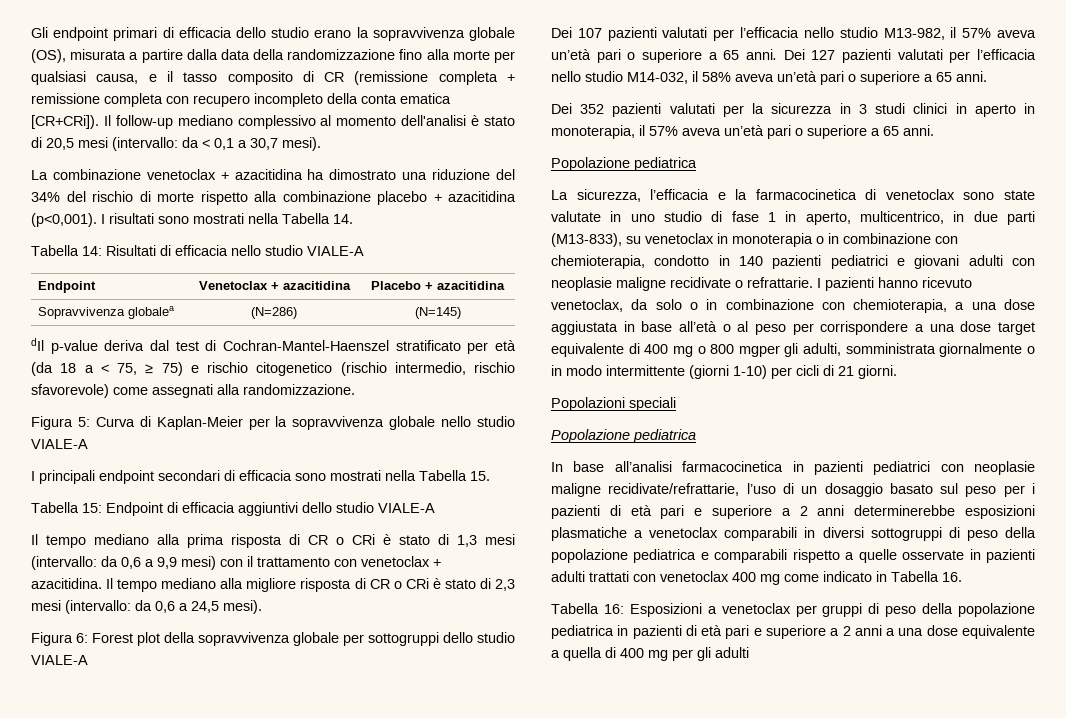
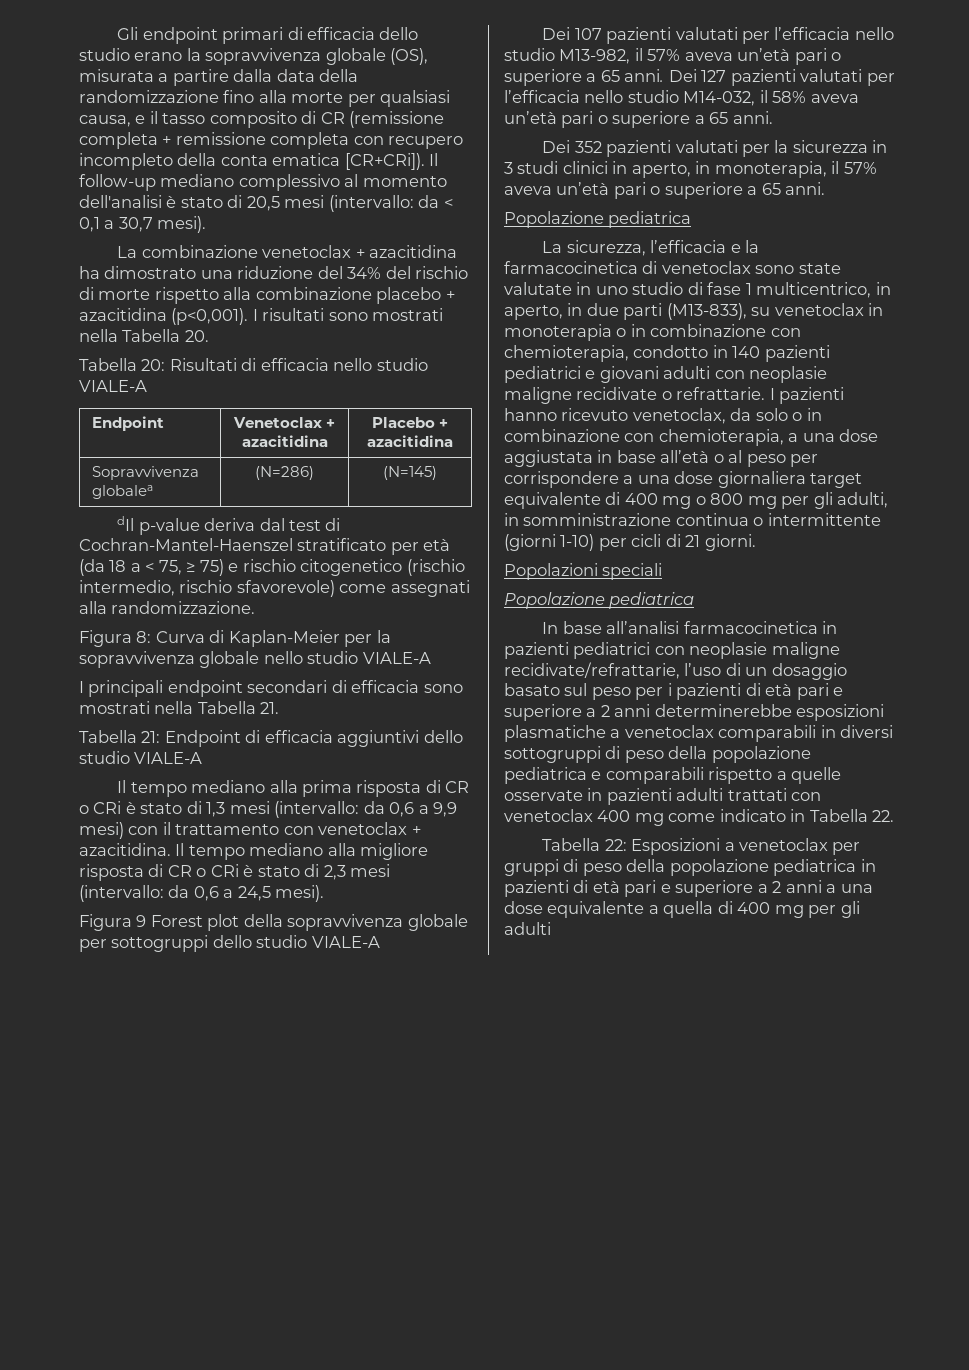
- I risultati sono mostrati nella Tabella 14.
- Tabella 14: Risultati di efficacia nello studio VIALE-A
+ I risultati sono mostrati nella Tabella 20.
+ Tabella 20: Risultati di efficacia nello studio VIALE-A
- Figura 5: Curva di Kaplan-Meier per la sopravvivenza globale nello studio VIALE-A
+ Figura 8: Curva di Kaplan-Meier per la sopravvivenza globale nello studio VIALE-A
- I principali endpoint secondari di efficacia sono mostrati nella Tabella 15.
- Tabella 15: Endpoint di efficacia aggiuntivi dello studio VIALE-A
+ I principali endpoint secondari di efficacia sono mostrati nella Tabella 21.
+ Tabella 21: Endpoint di efficacia aggiuntivi dello studio VIALE-A
- Figura 6: Forest plot della sopravvivenza globale per sottogruppi dello studio VIALE-A
+ Figura 9 Forest plot della sopravvivenza globale per sottogruppi dello studio VIALE-A
- Dei 352 pazienti valutati per la sicurezza in 3 studi clinici in aperto in monoterapia, il 57% aveva un’età pari o superiore a 65 anni.
+ Dei 352 pazienti valutati per la sicurezza in 3 studi clinici in aperto, in monoterapia, il 57% aveva un’età pari o superiore a 65 anni.
- La sicurezza, l’efficacia e la farmacocinetica di venetoclax sono state valutate in uno studio di fase 1 in aperto, multicentrico, in due parti (M13-833), su venetoclax in monoterapia o in combinazione con chemioterapia, condotto in 140 pazienti pediatrici e giovani adulti con neoplasie maligne recidivate o refrattarie.
+ La sicurezza, l’efficacia e la farmacocinetica di venetoclax sono state valutate in uno studio di fase 1 multicentrico, in aperto, in due parti (M13-833), su venetoclax in monoterapia o in combinazione con chemioterapia, condotto in 140 pazienti pediatrici e giovani adulti con neoplasie maligne recidivate o refrattarie.
- I pazienti hanno ricevuto venetoclax, da solo o in combinazione con chemioterapia, a una dose aggiustata in base all’età o al peso per corrispondere a una dose target equivalente di 400 mg o 800 mgper gli adulti, somministrata giornalmente o in modo intermittente (giorni 1-10) per cicli di 21 giorni.
+ I pazienti hanno ricevuto venetoclax, da solo o in combinazione con chemioterapia, a una dose aggiustata in base all’età o al peso per corrispondere a una dose giornaliera target equivalente di 400 mg o 800 mg per gli adulti, in somministrazione continua o intermittente (giorni 1-10) per cicli di 21 giorni.
- In base all’analisi farmacocinetica in pazienti pediatrici con neoplasie maligne recidivate/refrattarie, l’uso di un dosaggio basato sul peso per i pazienti di età pari e superiore a 2 anni determinerebbe esposizioni plasmatiche a venetoclax comparabili in diversi sottogruppi di peso della popolazione pediatrica e comparabili rispetto a quelle osservate in pazienti adulti trattati con venetoclax 400 mg come indicato in Tabella 16.
- Tabella 16:
+ In base all’analisi farmacocinetica in pazienti pediatrici con neoplasie maligne recidivate/refrattarie, l’uso di un dosaggio basato sul peso per i pazienti di età pari e superiore a 2 anni determinerebbe esposizioni plasmatiche a venetoclax comparabili in diversi sottogruppi di peso della popolazione pediatrica e comparabili rispetto a quelle osservate in pazienti adulti trattati con venetoclax 400 mg come indicato in Tabella 22.
+ Tabella 22:

